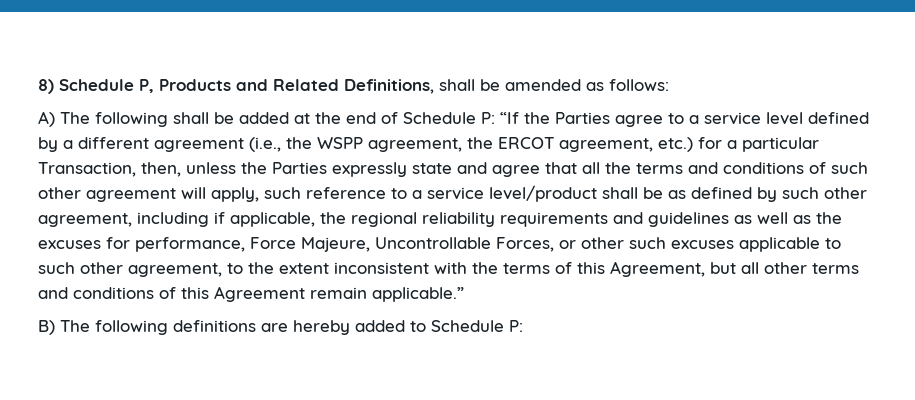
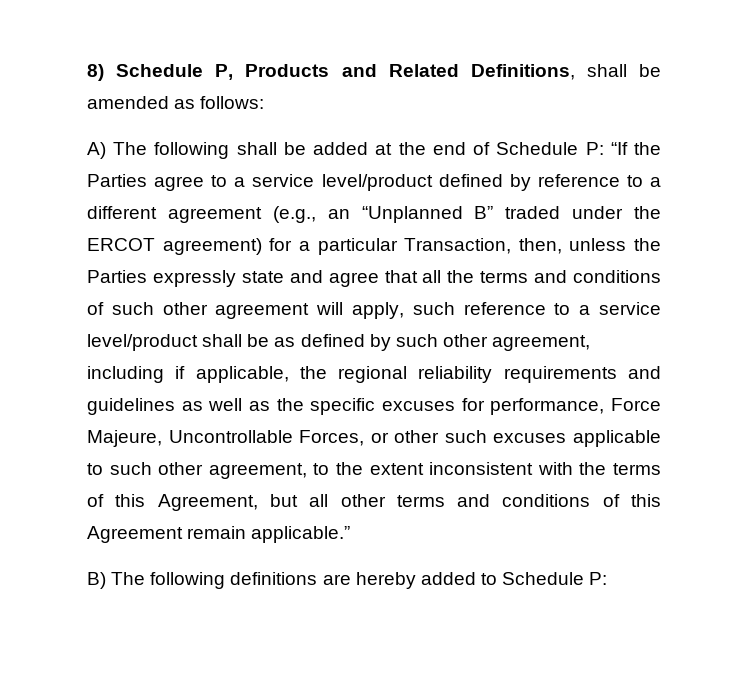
- “If the Parties agree to a service level defined by a different agreement (i.e., the WSPP agreement, the ERCOT agreement, etc.) for a particular Transaction, then, unless the Parties expressly state and agree that all the terms and conditions of such other agreement will apply, such reference to a service level/product shall be as defined by such other agreement, including if applicable, the regional reliability requirements and guidelines as well as the excuses for performance, Force Majeure, Uncontrollable Forces, or other such excuses applicable to such other agreement, to the extent inconsistent with the terms of this Agreement, but all other terms and conditions of this Agreement remain applicable.”
+ “If the Parties agree to a service level/product defined by reference to a different agreement (e.g., an “Unplanned B” traded under the ERCOT agreement) for a particular Transaction, then, unless the Parties expressly state and agree that all the terms and conditions of such other agreement will apply, such reference to a service level/product shall be as defined by such other agreement, including if applicable, the regional reliability requirements and guidelines as well as the specific excuses for performance, Force Majeure, Uncontrollable Forces, or other such excuses applicable to such other agreement, to the extent inconsistent with the terms of this Agreement, but all other terms and conditions of this Agreement remain applicable.”

